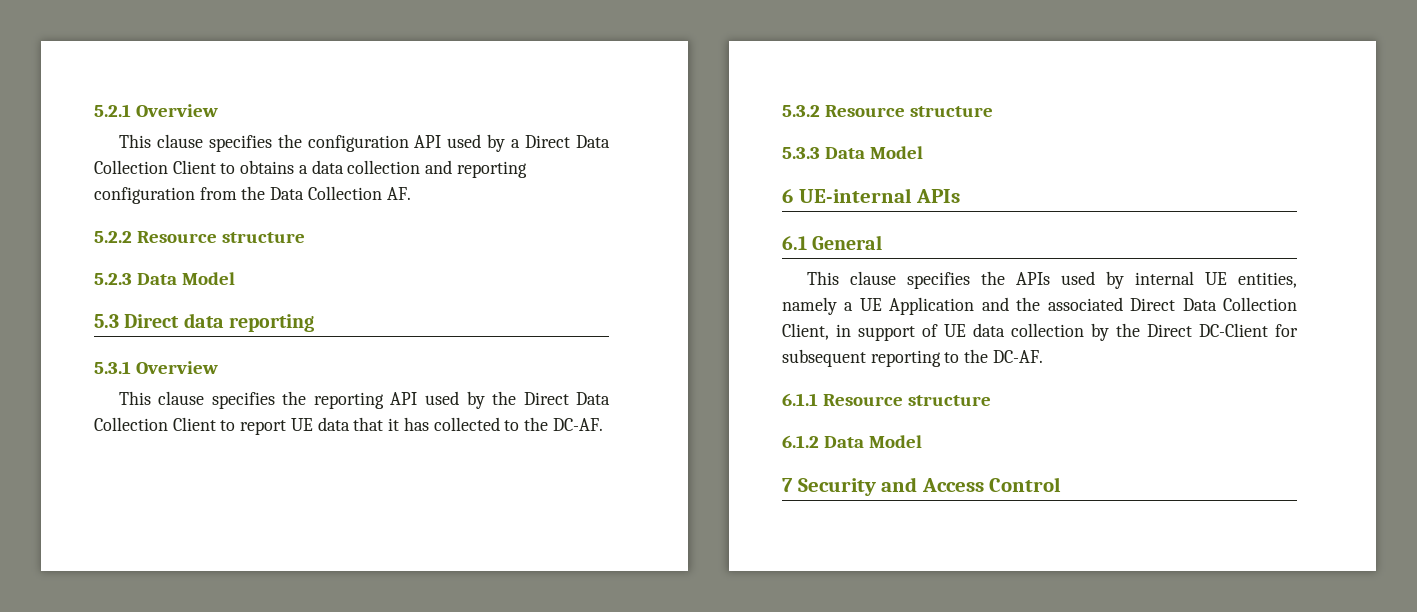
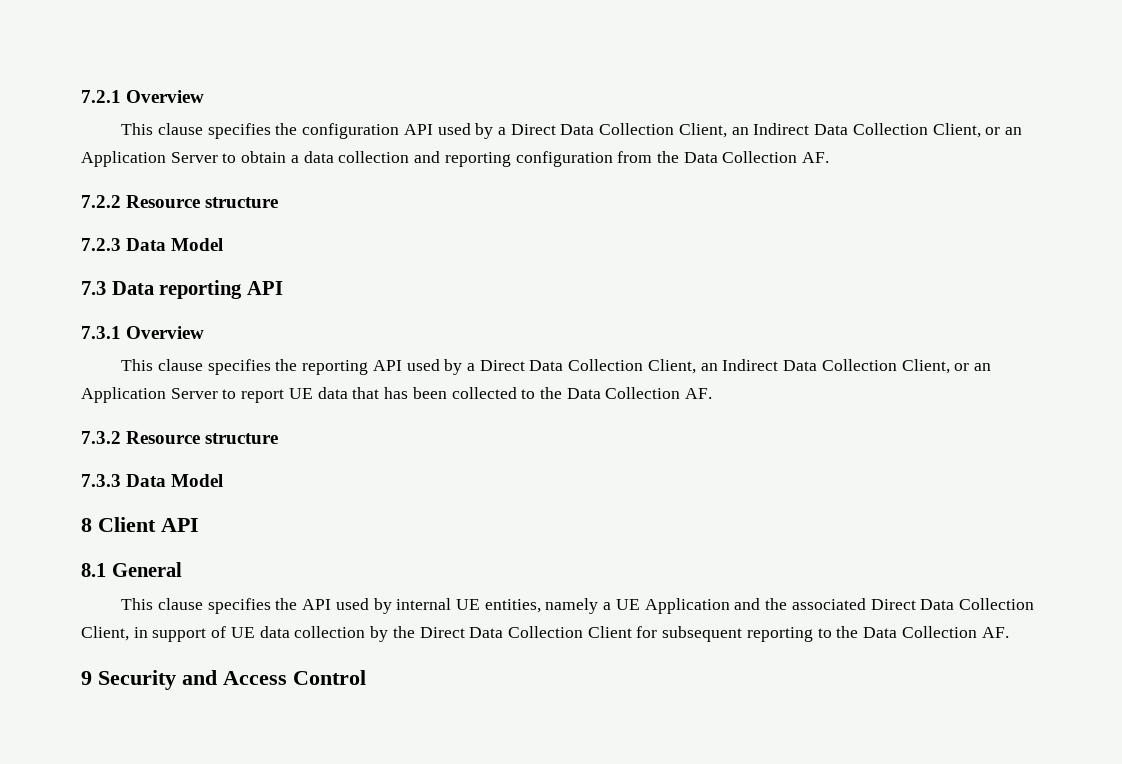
- 5.2.1 Overview
+ 7.2.1 Overview
- This clause specifies the configuration API used by a Direct Data Collection Client to obtains a data collection and reporting configuration from the Data Collection AF.
+ This clause specifies the configuration API used by a Direct Data Collection Client, an Indirect Data Collection Client, or an Application Server to obtain a data collection and reporting configuration from the Data Collection AF.
- 5.2.2 Resource structure
- 5.2.3 Data Model
- 5.3 Direct data reporting
- 5.3.1 Overview
+ 7.2.2 Resource structure
+ 7.2.3 Data Model
+ 7.3 Data reporting API
+ 7.3.1 Overview
- This clause specifies the reporting API used by the Direct Data Collection Client to report UE data that it has collected to the DC-AF.
- 5.3.2 Resource structure
- 5.3.3 Data Model
- 6 UE-internal APIs
- 6.1 General
+ This clause specifies the reporting API used by a Direct Data Collection Client, an Indirect Data Collection Client, or an Application Server to report UE data that has been collected to the Data Collection AF.
+ 7.3.2 Resource structure
+ 7.3.3 Data Model
+ 8 Client API
+ 8.1 General
- This clause specifies the APIs used by internal UE entities, namely a UE Application and the associated Direct Data Collection Client, in support of UE data collection by the Direct DC-Client for subsequent reporting to the DC-AF.
- 6.1.1 Resource structure
- 6.1.2 Data Model
- 7 Security and Access Control
+ This clause specifies the API used by internal UE entities, namely a UE Application and the associated Direct Data Collection Client, in support of UE data collection by the Direct Data Collection Client for subsequent reporting to the Data Collection AF.
+ 9 Security and Access Control

